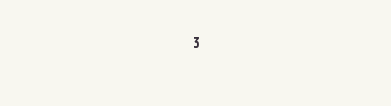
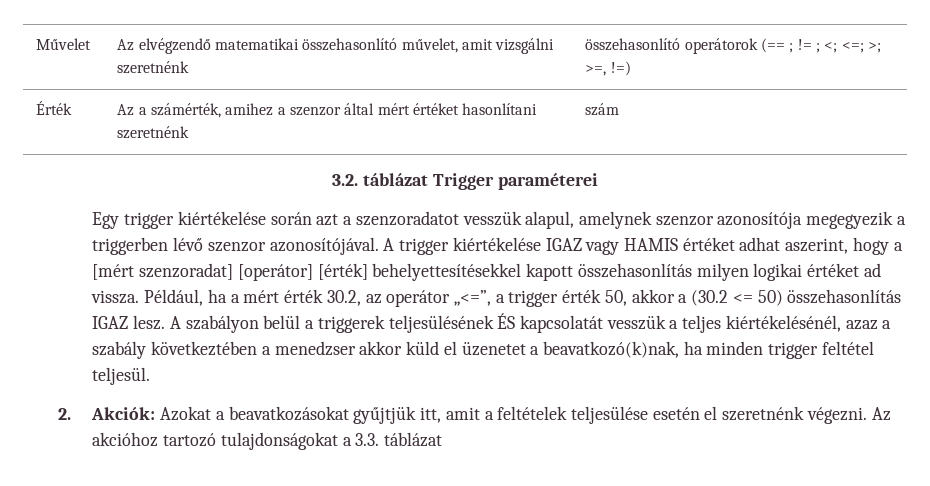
- 3
+ Művelet | Az elvégzendő matematikai összehasonlító művelet, amit vizsgálni szeretnénk | összehasonlító operátorok (== ; != ; <; <=; >; >=, !=)
+ Érték | Az a számérték, amihez a szenzor által mért értéket hasonlítani szeretnénk | szám
+ 3.2. táblázat Trigger paraméterei
+ Egy trigger kiértékelése során azt a szenzoradatot vesszük alapul, amelynek szenzor azonosítója megegyezik a triggerben lévő szenzor azonosítójával. A trigger kiértékelése IGAZ vagy HAMIS értéket adhat aszerint, hogy a [mért szenzoradat] [operátor] [érték] behelyettesítésekkel kapott összehasonlítás milyen logikai értéket ad vissza. Például, ha a mért érték 30.2, az operátor „<=”, a trigger érték 50, akkor a (30.2 <= 50) összehasonlítás IGAZ lesz. A szabályon belül a triggerek teljesülésének ÉS kapcsolatát vesszük a teljes kiértékelésénél, azaz a szabály következtében a menedzser akkor küld el üzenetet a beavatkozó(k)nak, ha minden trigger feltétel teljesül.
+ 2. Akciók: Azokat a beavatkozásokat gyűjtjük itt, amit a feltételek teljesülése esetén el szeretnénk végezni. Az akcióhoz tartozó tulajdonságokat a 3.3. táblázat

